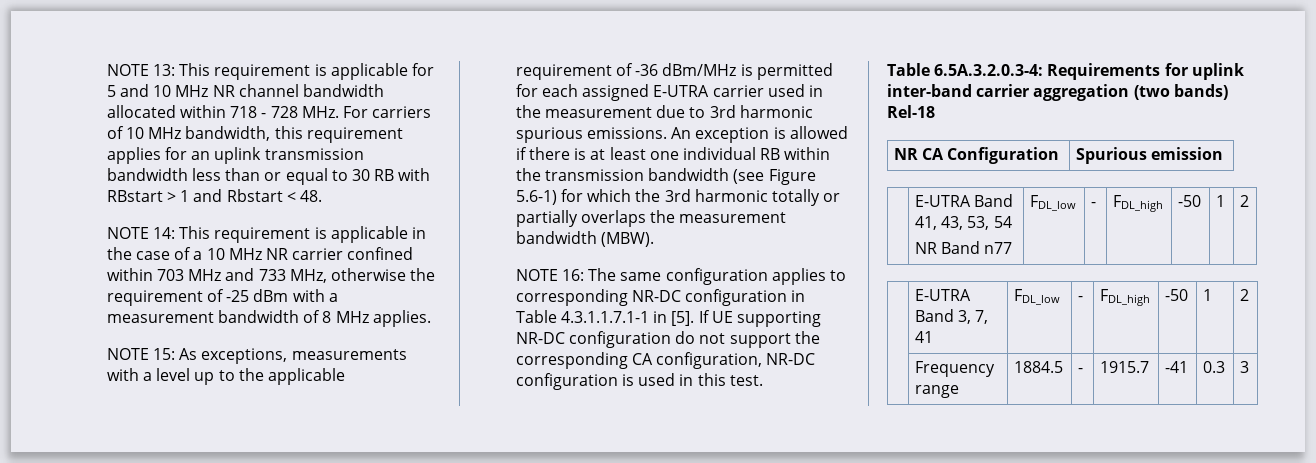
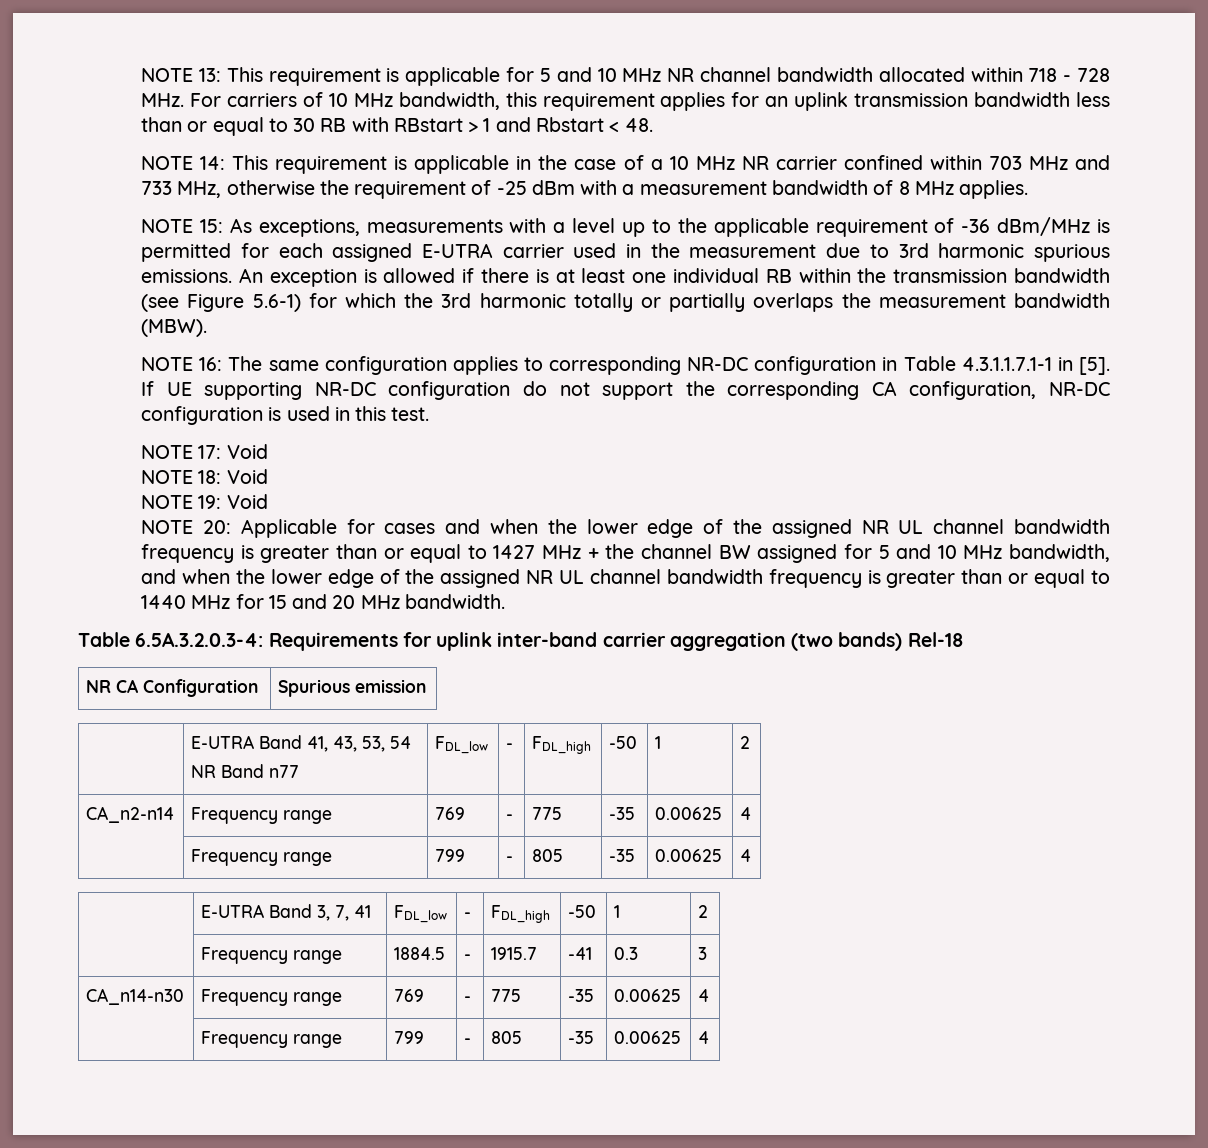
+ NOTE 17: Void
+ NOTE 18: Void
+ NOTE 19: Void
+ NOTE 20: Applicable for cases and when the lower edge of the assigned NR UL channel bandwidth frequency is greater than or equal to 1427 MHz + the channel BW assigned for 5 and 10 MHz bandwidth, and when the lower edge of the assigned NR UL channel bandwidth frequency is greater than or equal to 1440 MHz for 15 and 20 MHz bandwidth.
+ CA_n2-n14 | Frequency range | 769 | - | 775 | -35 | 0.00625 | 4
+ | Frequency range | 799 | - | 805 | -35 | 0.00625 | 4
+ CA_n14-n30 | Frequency range | 769 | - | 775 | -35 | 0.00625 | 4
+ | Frequency range | 799 | - | 805 | -35 | 0.00625 | 4

